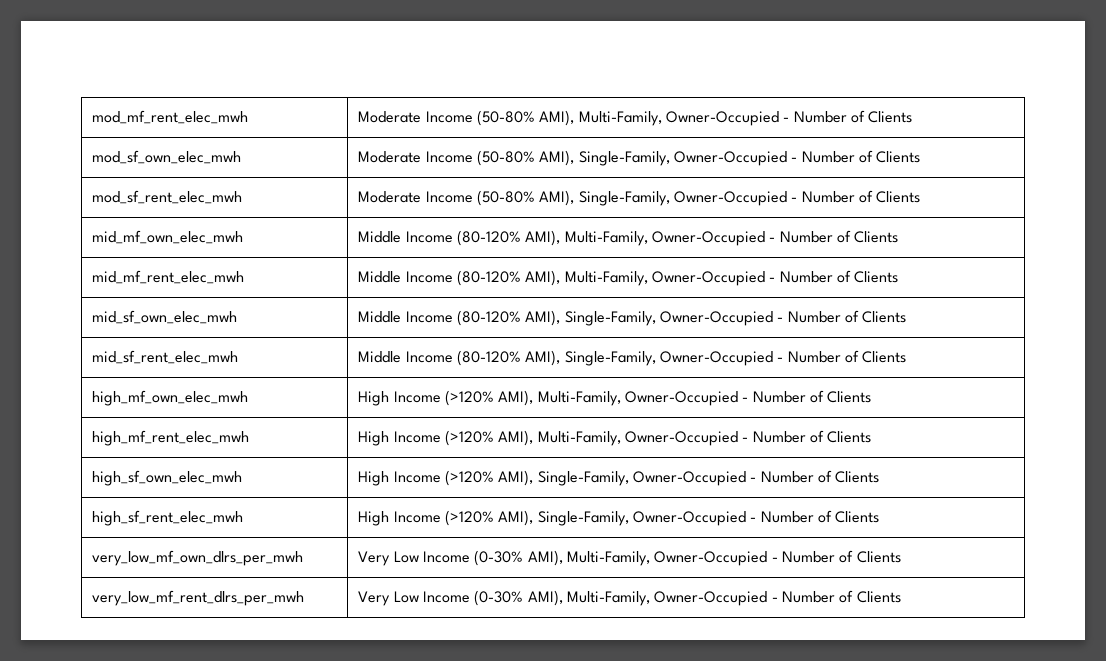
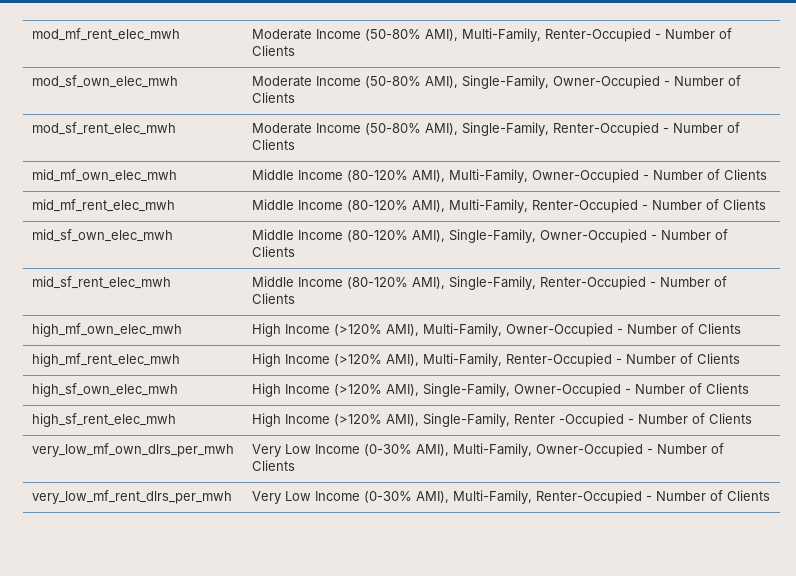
- mod_mf_rent_elec_mwh | Moderate Income (50-80% AMI), Multi-Family, Owner-Occupied - Number of Clients
+ mod_mf_rent_elec_mwh | Moderate Income (50-80% AMI), Multi-Family, Renter-Occupied - Number of Clients
- mod_sf_rent_elec_mwh | Moderate Income (50-80% AMI), Single-Family, Owner-Occupied - Number of Clients
+ mod_sf_rent_elec_mwh | Moderate Income (50-80% AMI), Single-Family, Renter-Occupied - Number of Clients
- mid_mf_rent_elec_mwh | Middle Income (80-120% AMI), Multi-Family, Owner-Occupied - Number of Clients
+ mid_mf_rent_elec_mwh | Middle Income (80-120% AMI), Multi-Family, Renter-Occupied - Number of Clients
- mid_sf_rent_elec_mwh | Middle Income (80-120% AMI), Single-Family, Owner-Occupied - Number of Clients
+ mid_sf_rent_elec_mwh | Middle Income (80-120% AMI), Single-Family, Renter-Occupied - Number of Clients
- high_mf_rent_elec_mwh | High Income (>120% AMI), Multi-Family, Owner-Occupied - Number of Clients
+ high_mf_rent_elec_mwh | High Income (>120% AMI), Multi-Family, Renter-Occupied - Number of Clients
- high_sf_rent_elec_mwh | High Income (>120% AMI), Single-Family, Owner-Occupied - Number of Clients
+ high_sf_rent_elec_mwh | High Income (>120% AMI), Single-Family, Renter -Occupied - Number of Clients
- very_low_mf_rent_dlrs_per_mwh | Very Low Income (0-30% AMI), Multi-Family, Owner-Occupied - Number of Clients
+ very_low_mf_rent_dlrs_per_mwh | Very Low Income (0-30% AMI), Multi-Family, Renter-Occupied - Number of Clients

